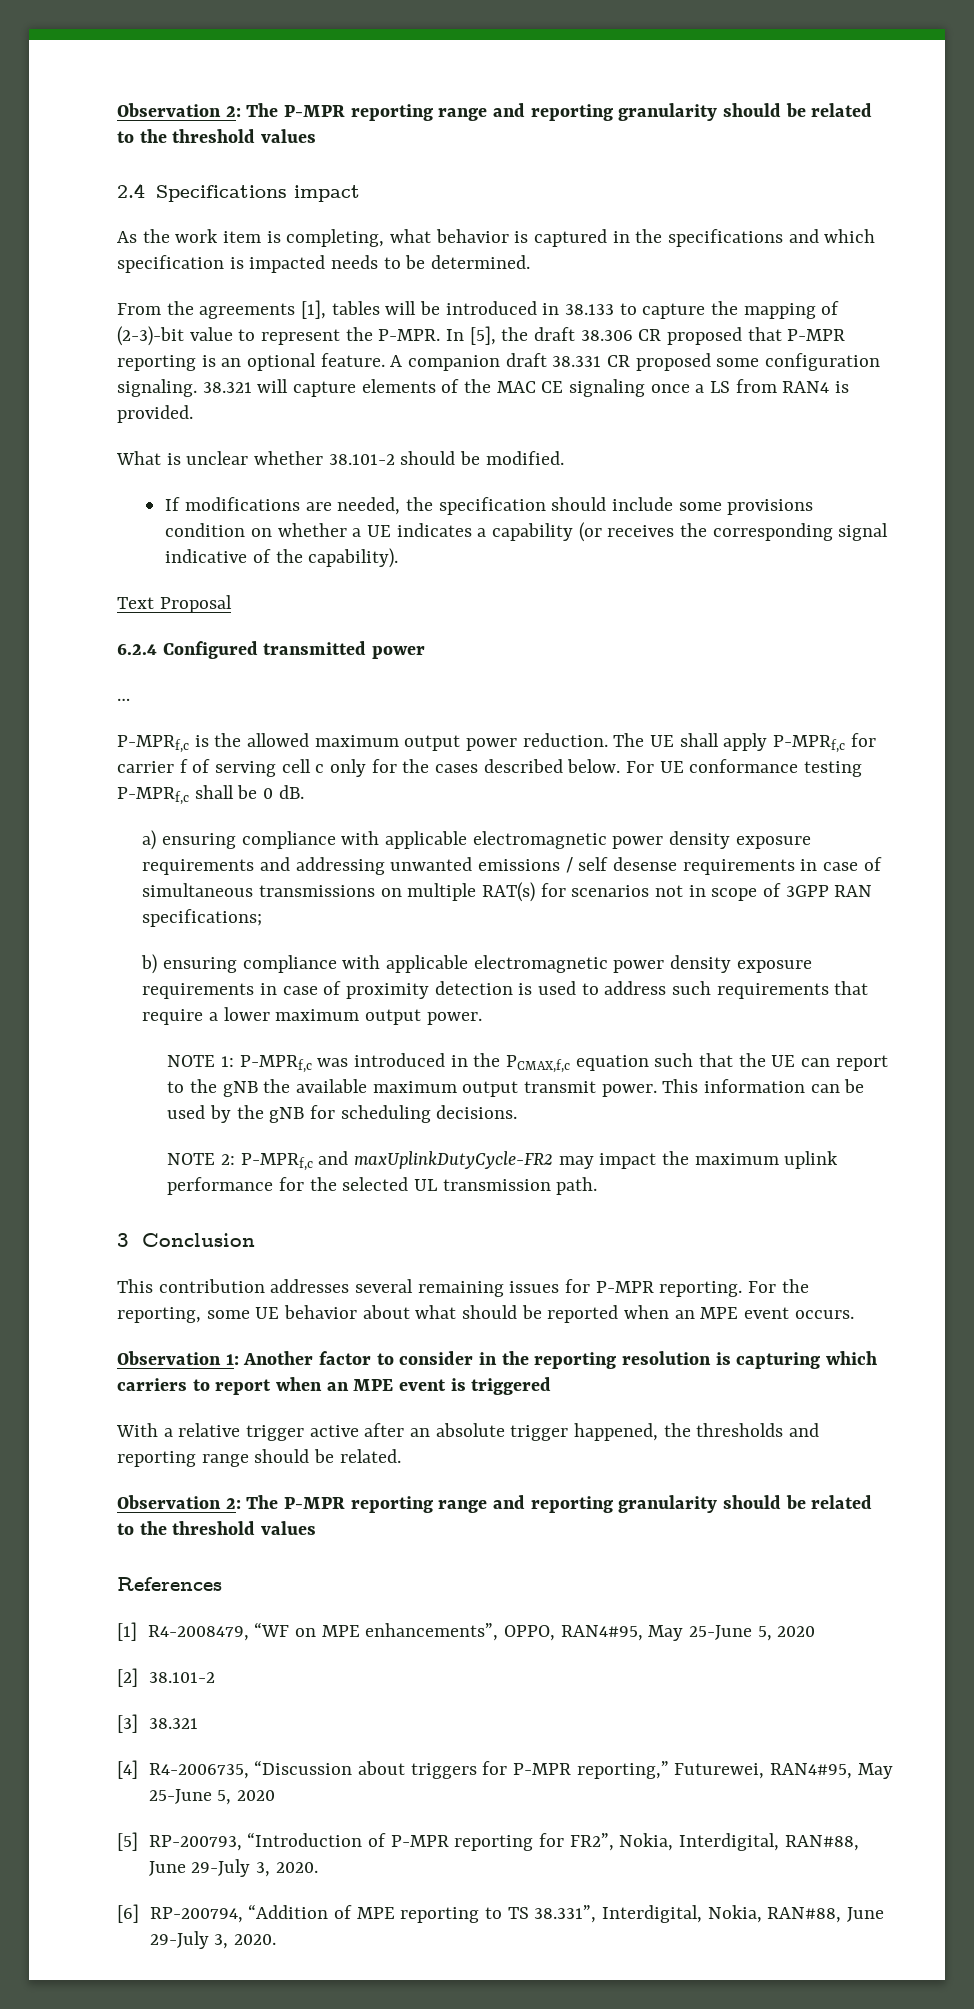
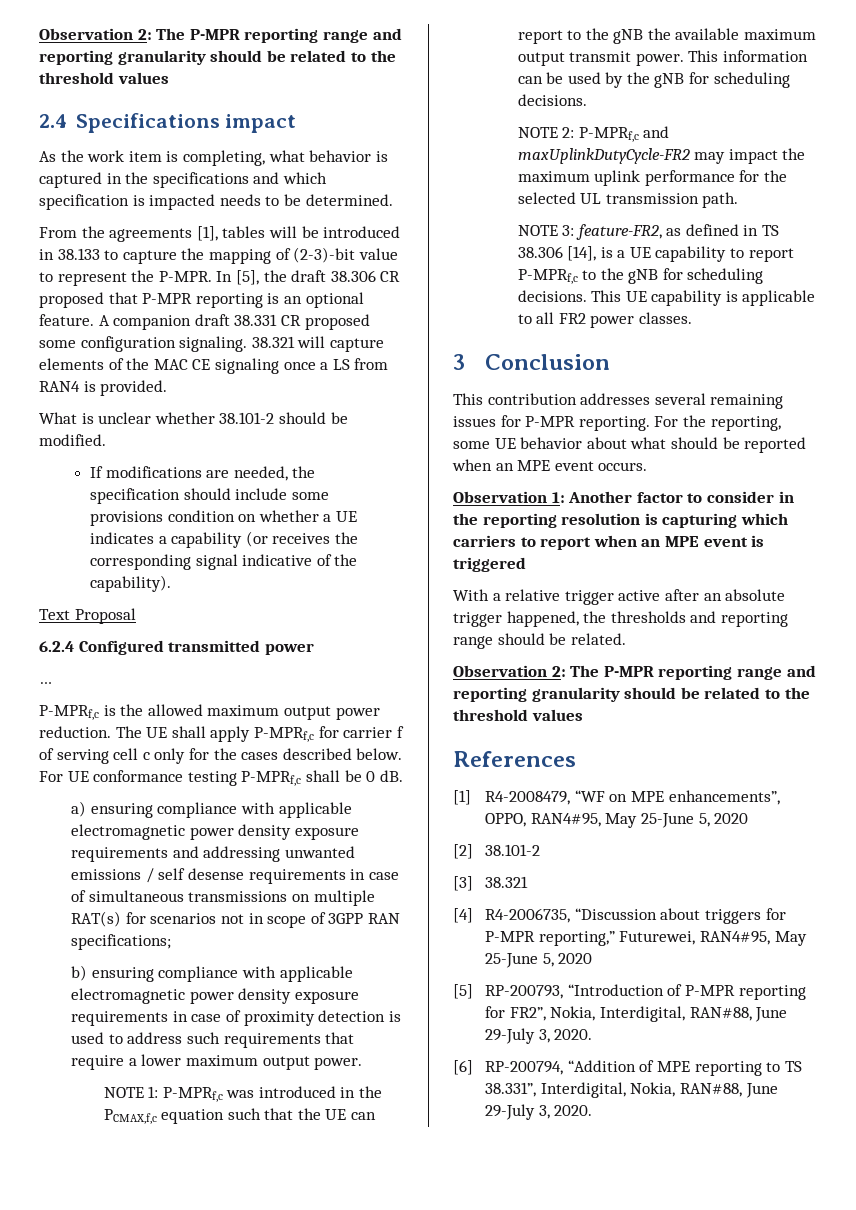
+ NOTE 3: feature-FR2, as defined in TS 38.306 [14], is a UE capability to report P-MPRf,c to the gNB for scheduling decisions. This UE capability is applicable to all FR2 power classes.

